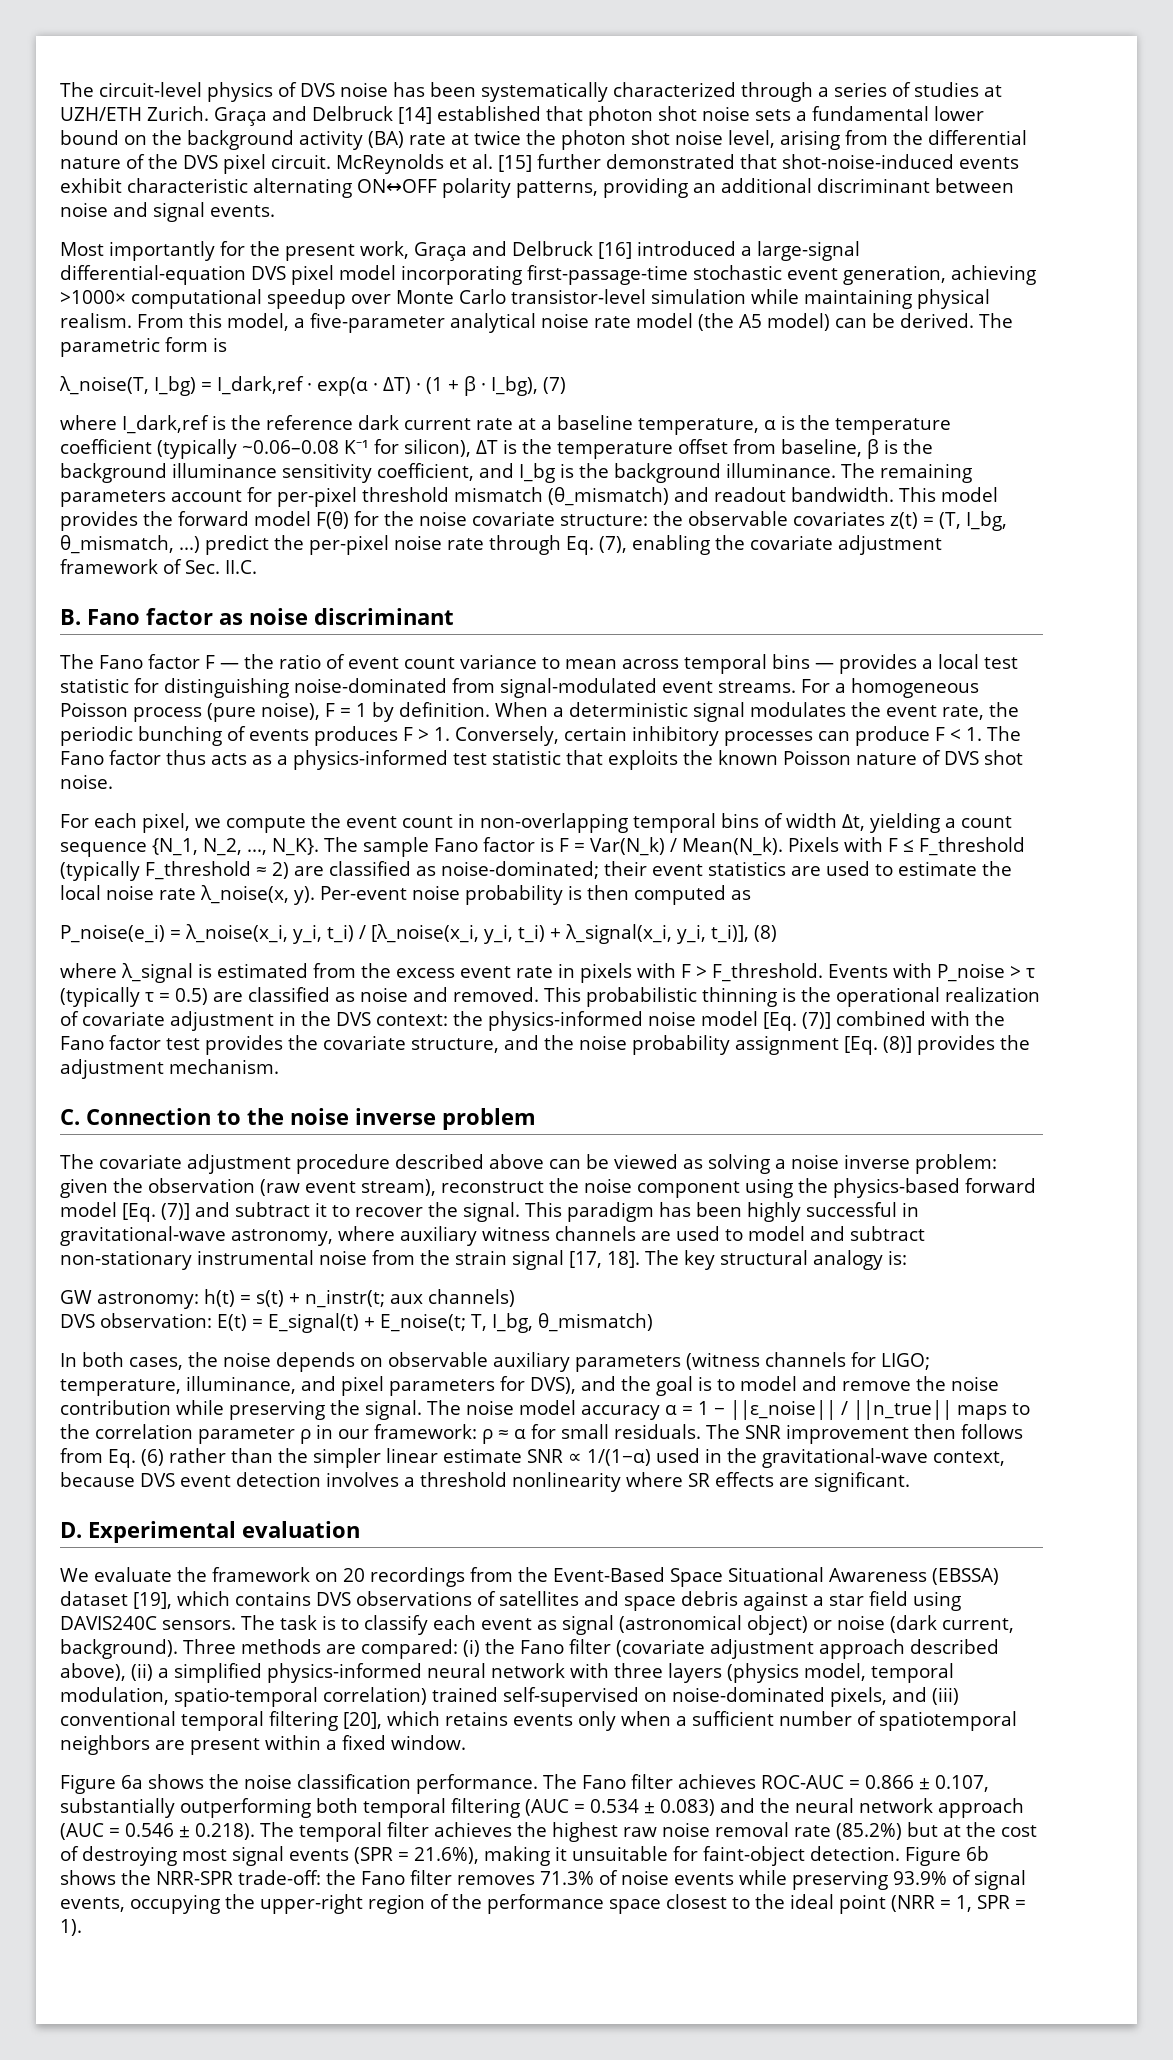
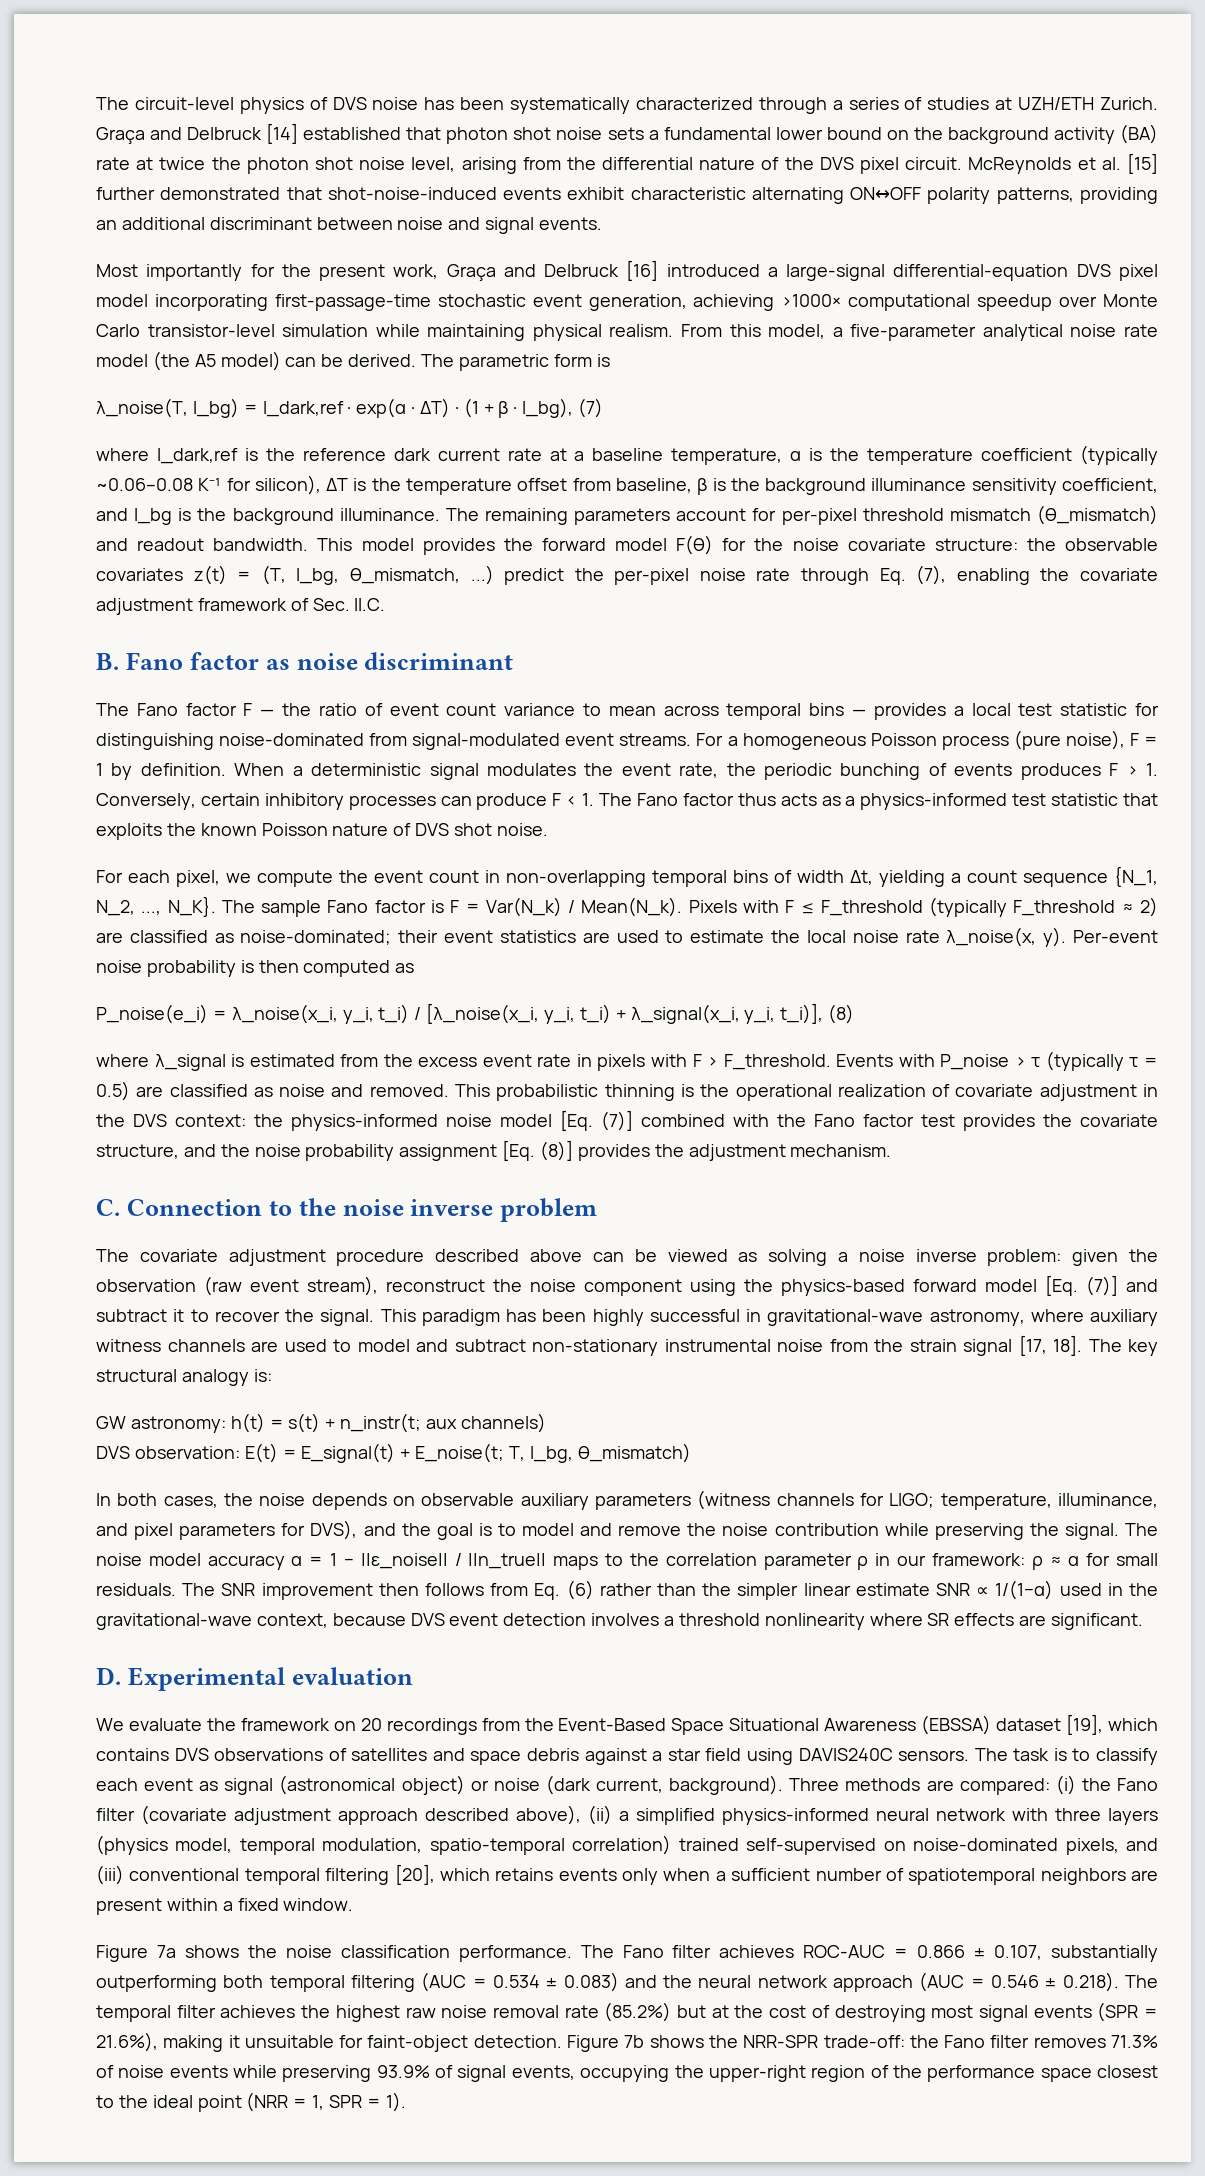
- Figure 6a shows the noise classification performance.
+ Figure 7a shows the noise classification performance.
- Figure 6b shows the NRR-SPR trade-off: the Fano filter removes 71.3% of noise events while preserving 93.9% of signal events, occupying the upper-right region of the performance space closest to the ideal point (NRR = 1, SPR = 1).
+ Figure 7b shows the NRR-SPR trade-off: the Fano filter removes 71.3% of noise events while preserving 93.9% of signal events, occupying the upper-right region of the performance space closest to the ideal point (NRR = 1, SPR = 1).

